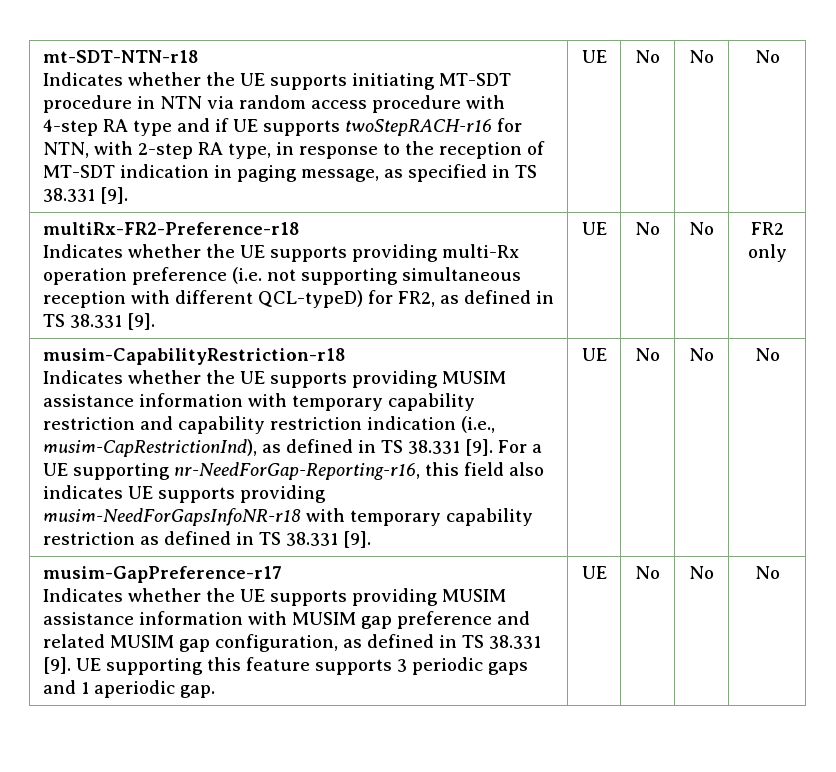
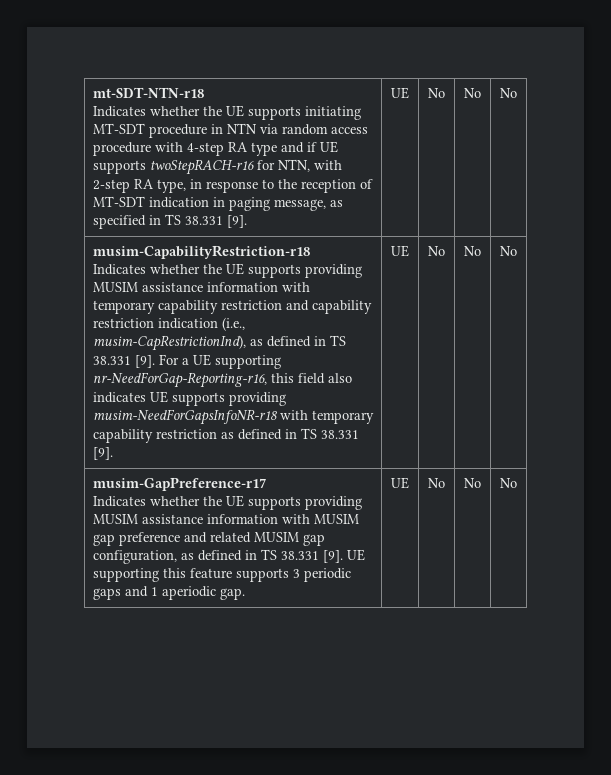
- multiRx-FR2-Preference-r18
- Indicates whether the UE supports providing multi-Rx operation preference (i.e. not supporting simultaneous reception with different QCL-typeD) for FR2, as defined in TS 38.331 [9]. | UE | No | No | FR2 only

